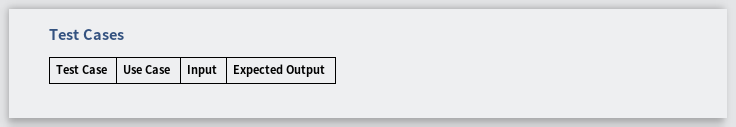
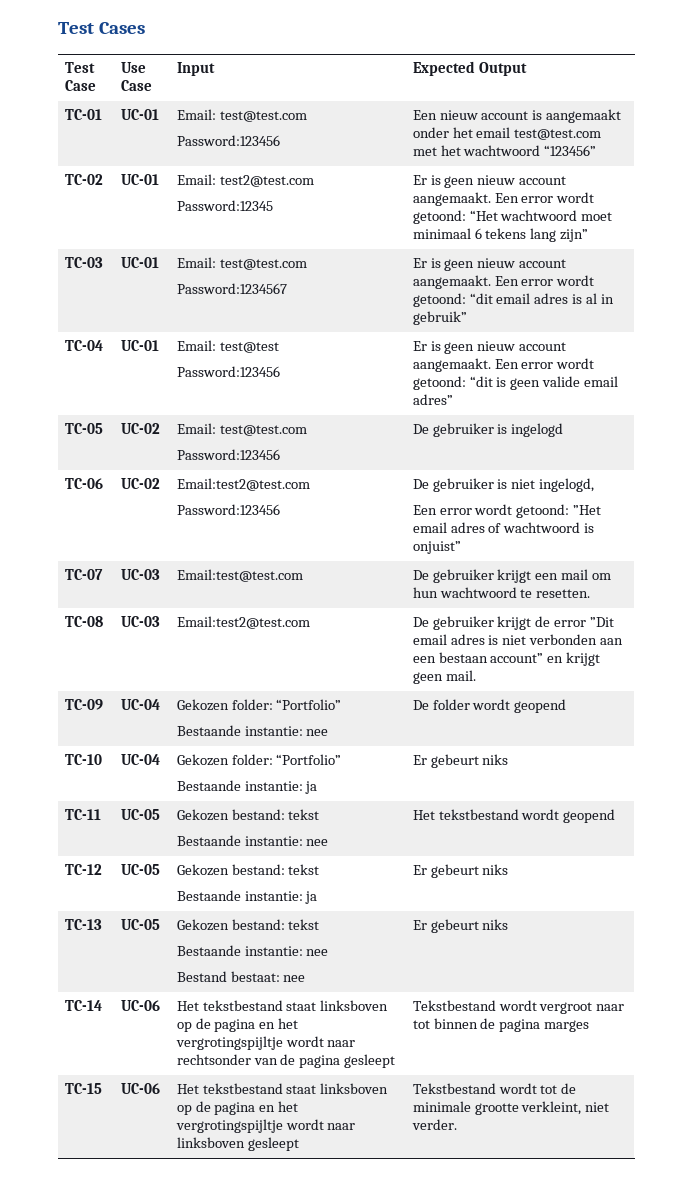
+ TC-01 | UC-01 | Email: test@test.com
+ Password:123456 | Een nieuw account is aangemaakt onder het email test@test.com met het wachtwoord “123456”
+ TC-02 | UC-01 | Email: test2@test.com
+ Password:12345 | Er is geen nieuw account aangemaakt. Een error wordt getoond: “Het wachtwoord moet minimaal 6 tekens lang zijn”
+ TC-03 | UC-01 | Email: test@test.com
+ Password:1234567 | Er is geen nieuw account aangemaakt. Een error wordt getoond: “dit email adres is al in gebruik”
+ TC-04 | UC-01 | Email: test@test
+ Password:123456 | Er is geen nieuw account aangemaakt. Een error wordt getoond: “dit is geen valide email adres”
+ TC-05 | UC-02 | Email: test@test.com
+ Password:123456 | De gebruiker is ingelogd
+ TC-06 | UC-02 | Email:test2@test.com
+ Password:123456 | De gebruiker is niet ingelogd,
+ Een error wordt getoond: ”Het email adres of wachtwoord is onjuist”
+ TC-07 | UC-03 | Email:test@test.com | De gebruiker krijgt een mail om hun wachtwoord te resetten.
+ TC-08 | UC-03 | Email:test2@test.com | De gebruiker krijgt de error ”Dit email adres is niet verbonden aan een bestaan account” en krijgt geen mail.
+ TC-09 | UC-04 | Gekozen folder: “Portfolio”
+ Bestaande instantie: nee | De folder wordt geopend
+ TC-10 | UC-04 | Gekozen folder: “Portfolio”
+ Bestaande instantie: ja | Er gebeurt niks
+ TC-11 | UC-05 | Gekozen bestand: tekst
+ Bestaande instantie: nee | Het tekstbestand wordt geopend
+ TC-12 | UC-05 | Gekozen bestand: tekst
+ Bestaande instantie: ja | Er gebeurt niks
+ TC-13 | UC-05 | Gekozen bestand: tekst
+ Bestaande instantie: nee
+ Bestand bestaat: nee | Er gebeurt niks
+ TC-14 | UC-06 | Het tekstbestand staat linksboven op de pagina en het vergrotingspijltje wordt naar rechtsonder van de pagina gesleept | Tekstbestand wordt vergroot naar tot binnen de pagina marges
+ TC-15 | UC-06 | Het tekstbestand staat linksboven op de pagina en het vergrotingspijltje wordt naar linksboven gesleept | Tekstbestand wordt tot de minimale grootte verkleint, niet verder.

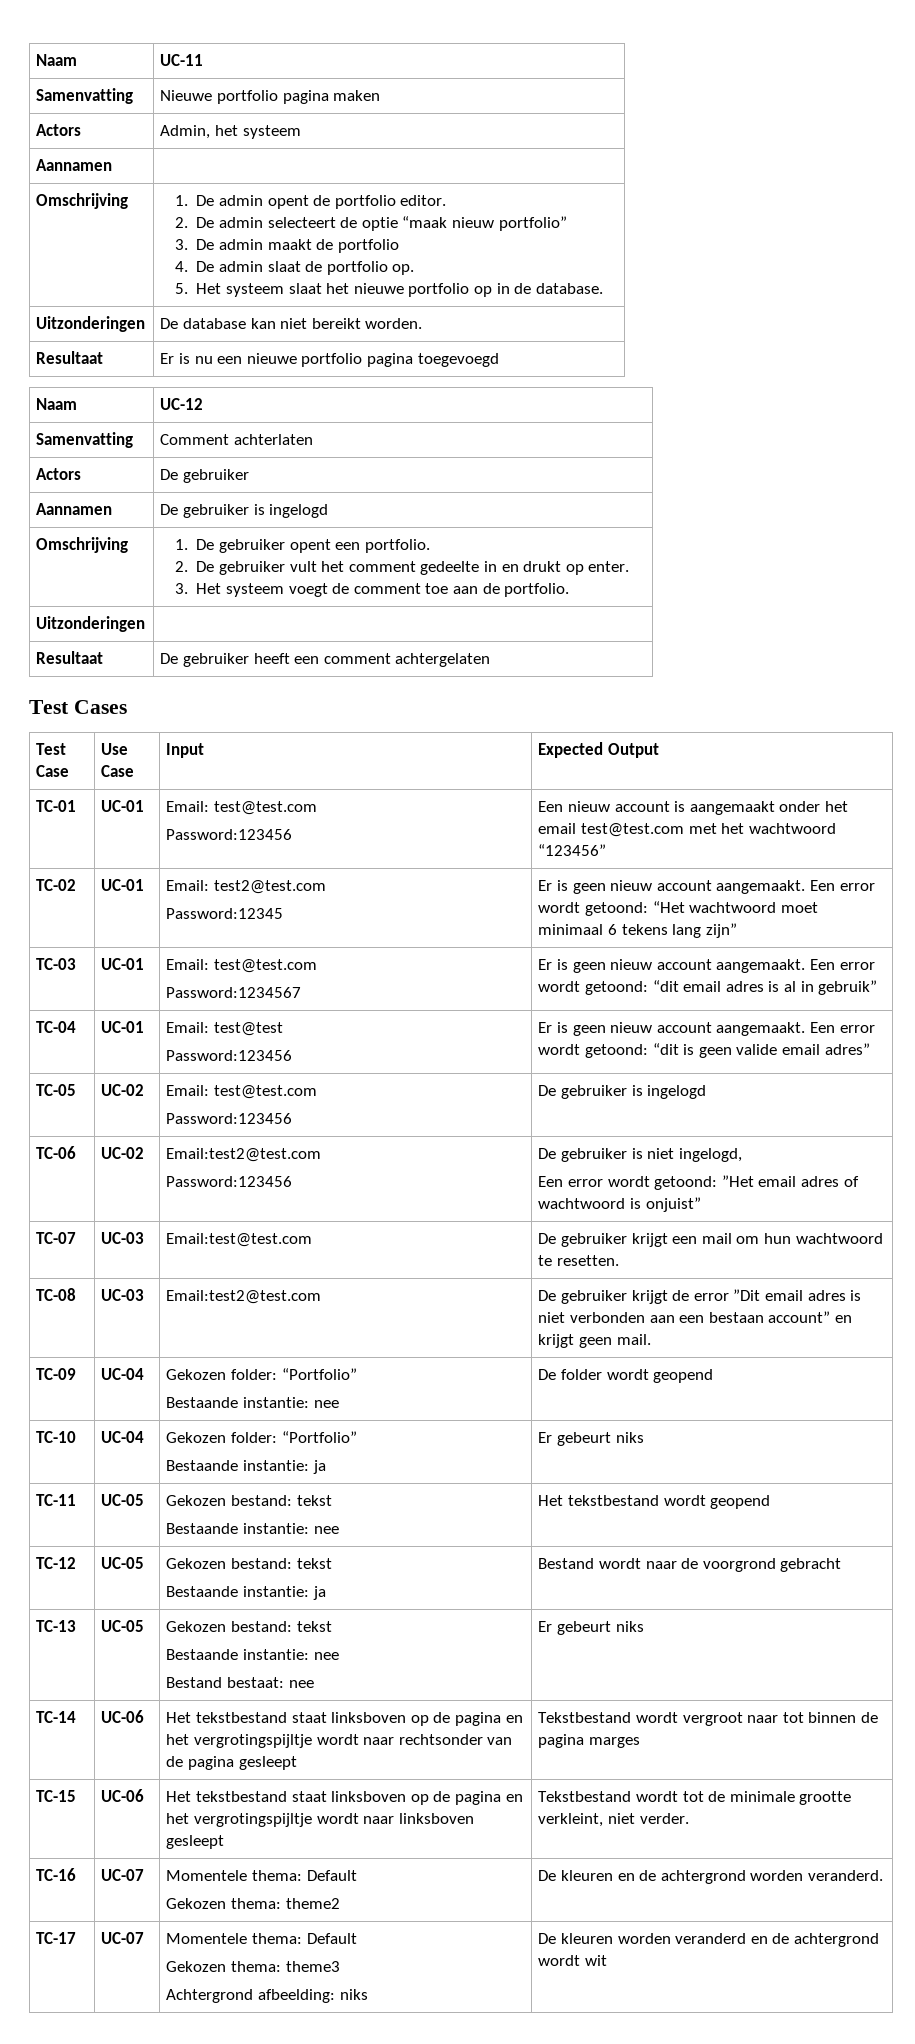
+ Naam | UC-11
+ Samenvatting | Nieuwe portfolio pagina maken
+ Actors | Admin, het systeem
+ Aannamen |
+ Omschrijving | 1. De admin opent de portfolio editor.
+ 2. De admin selecteert de optie “maak nieuw portfolio”
+ 3. De admin maakt de portfolio
+ 4. De admin slaat de portfolio op.
+ 5. Het systeem slaat het nieuwe portfolio op in de database.
+ Uitzonderingen | De database kan niet bereikt worden.
+ Resultaat | Er is nu een nieuwe portfolio pagina toegevoegd
+ Naam | UC-12
+ Samenvatting | Comment achterlaten
+ Actors | De gebruiker
+ Aannamen | De gebruiker is ingelogd
+ Omschrijving | 1. De gebruiker opent een portfolio.
+ 2. De gebruiker vult het comment gedeelte in en drukt op enter.
+ 3. Het systeem voegt de comment toe aan de portfolio.
+ Uitzonderingen |
+ Resultaat | De gebruiker heeft een comment achtergelaten
  TC-12 | UC-05 | Gekozen bestand: tekst
- Bestaande instantie: ja | Er gebeurt niks
+ Bestaande instantie: ja | Bestand wordt naar de voorgrond gebracht
+ TC-16 | UC-07 | Momentele thema: Default
+ Gekozen thema: theme2 | De kleuren en de achtergrond worden veranderd.
+ TC-17 | UC-07 | Momentele thema: Default
+ Gekozen thema: theme3
+ Achtergrond afbeelding: niks | De kleuren worden veranderd en de achtergrond wordt wit

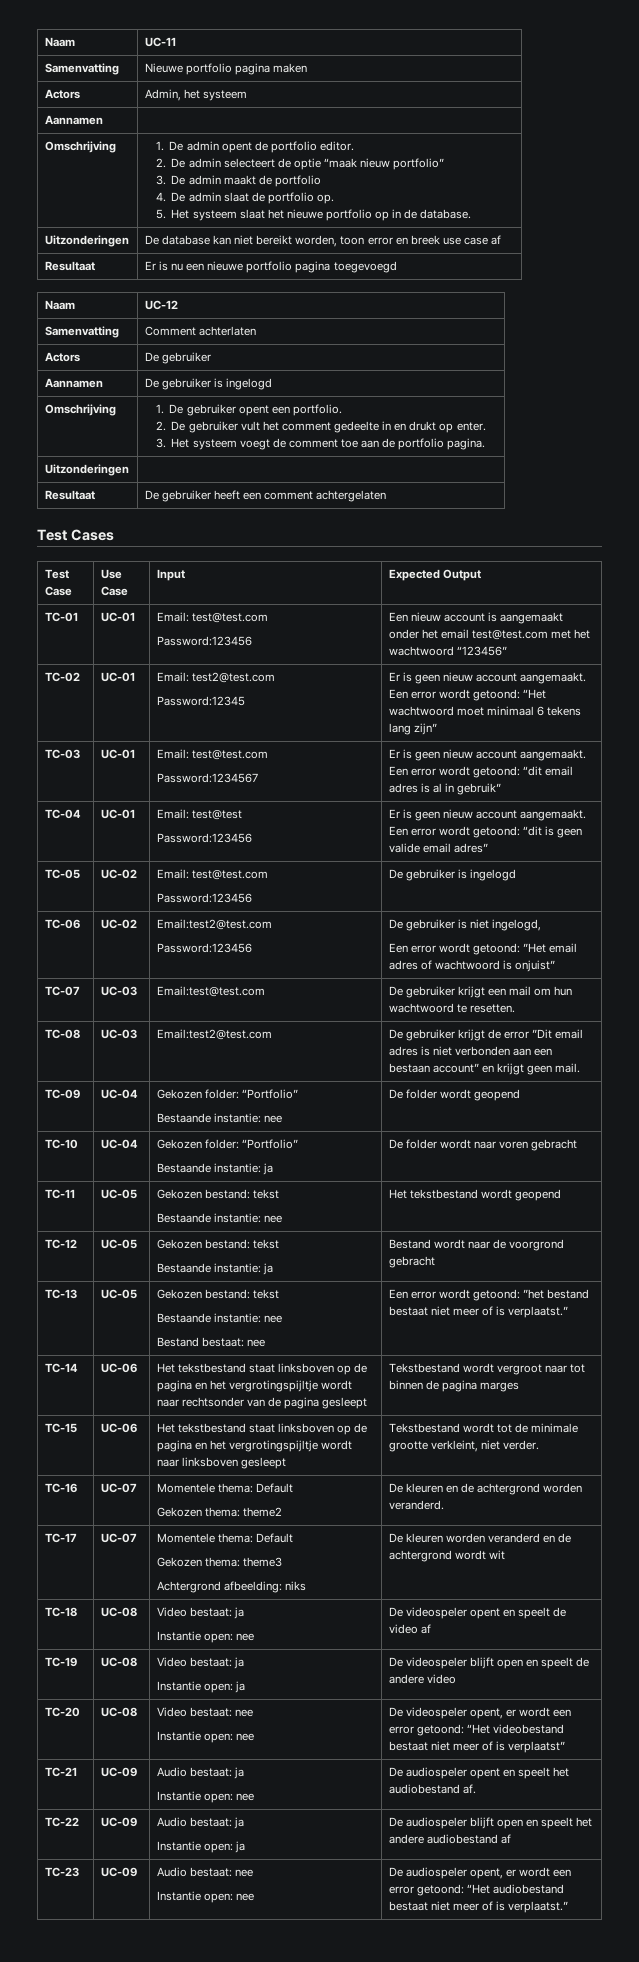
- Uitzonderingen | De database kan niet bereikt worden.
+ Uitzonderingen | De database kan niet bereikt worden, toon error en breek use case af
  Omschrijving | 1. De gebruiker opent een portfolio.
  2. De gebruiker vult het comment gedeelte in en drukt op enter.
- 3. Het systeem voegt de comment toe aan de portfolio.
+ 3. Het systeem voegt de comment toe aan de portfolio pagina.
  TC-10 | UC-04 | Gekozen folder: “Portfolio”
- Bestaande instantie: ja | Er gebeurt niks
+ Bestaande instantie: ja | De folder wordt naar voren gebracht
  TC-13 | UC-05 | Gekozen bestand: tekst
  Bestaande instantie: nee
- Bestand bestaat: nee | Er gebeurt niks
+ Bestand bestaat: nee | Een error wordt getoond: ”het bestand bestaat niet meer of is verplaatst.”
+ TC-18 | UC-08 | Video bestaat: ja
+ Instantie open: nee | De videospeler opent en speelt de video af
+ TC-19 | UC-08 | Video bestaat: ja
+ Instantie open: ja | De videospeler blijft open en speelt de andere video
+ TC-20 | UC-08 | Video bestaat: nee
+ Instantie open: nee | De videospeler opent, er wordt een error getoond: “Het videobestand bestaat niet meer of is verplaatst”
+ TC-21 | UC-09 | Audio bestaat: ja
+ Instantie open: nee | De audiospeler opent en speelt het audiobestand af.
+ TC-22 | UC-09 | Audio bestaat: ja
+ Instantie open: ja | De audiospeler blijft open en speelt het andere audiobestand af
+ TC-23 | UC-09 | Audio bestaat: nee
+ Instantie open: nee | De audiospeler opent, er wordt een error getoond: “Het audiobestand bestaat niet meer of is verplaatst.”

